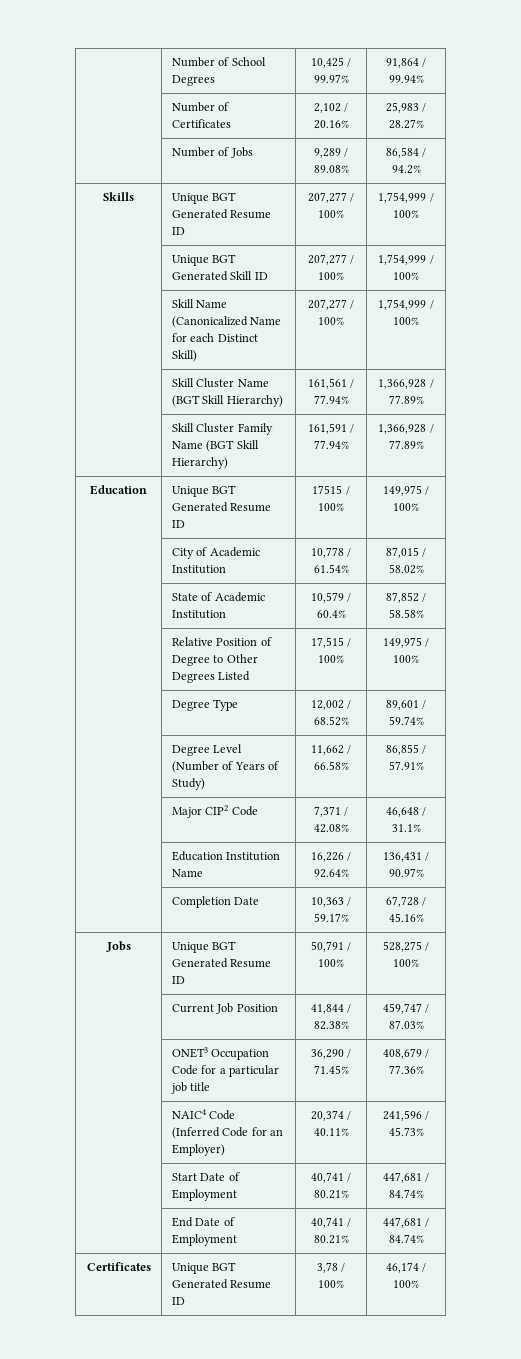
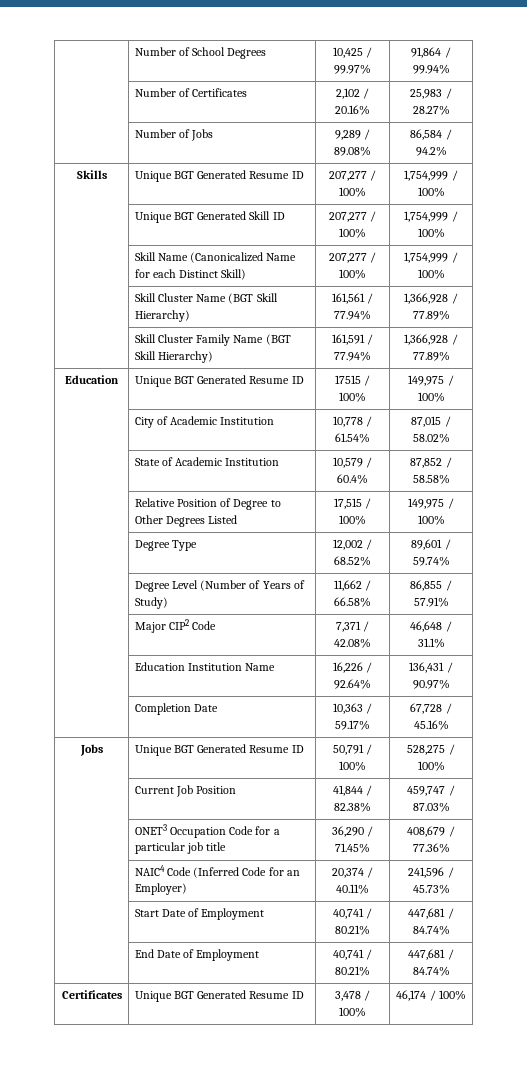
- Certificates | Unique BGT Generated Resume ID | 3,78 / 100% | 46,174 / 100%
+ Certificates | Unique BGT Generated Resume ID | 3,478 / 100% | 46,174 / 100%

